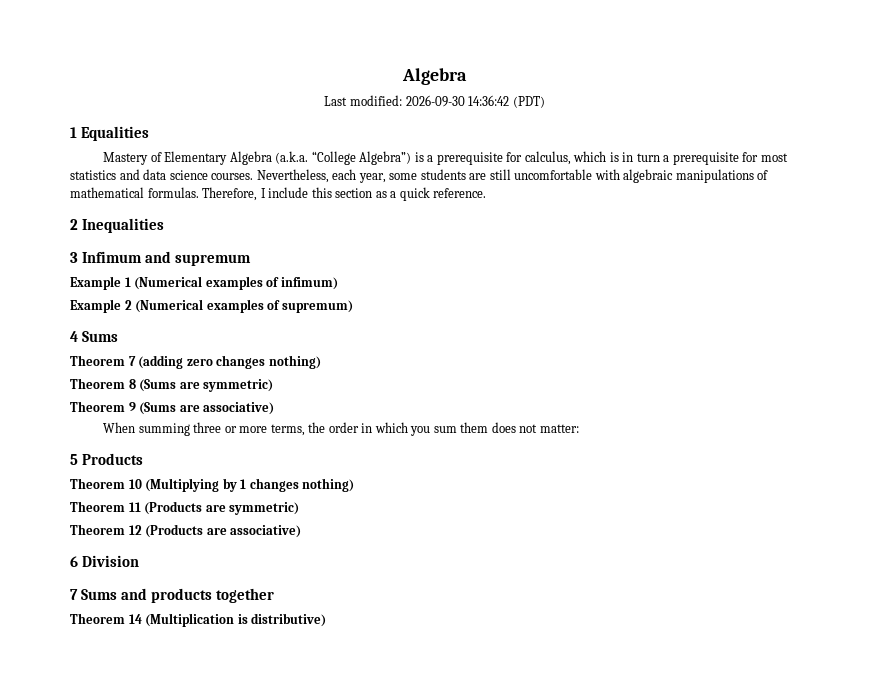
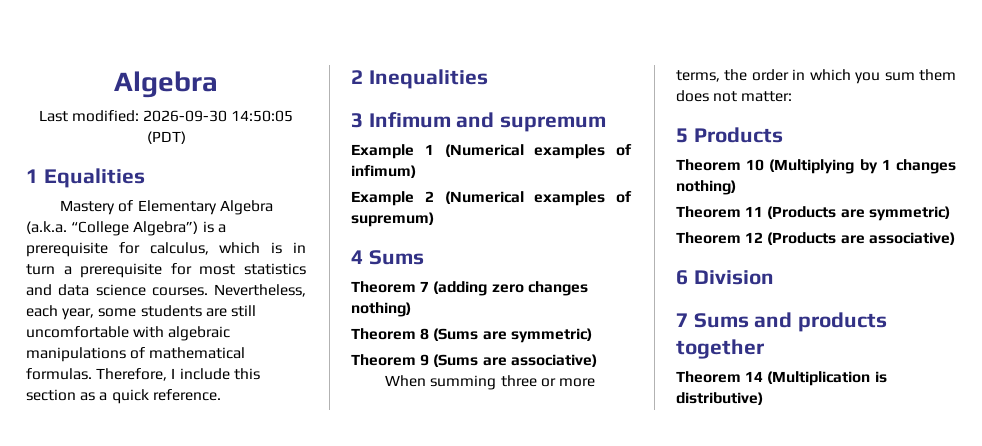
- Last modified: 2026-09-30 14:36:42 (PDT)
+ Last modified: 2026-09-30 14:50:05 (PDT)

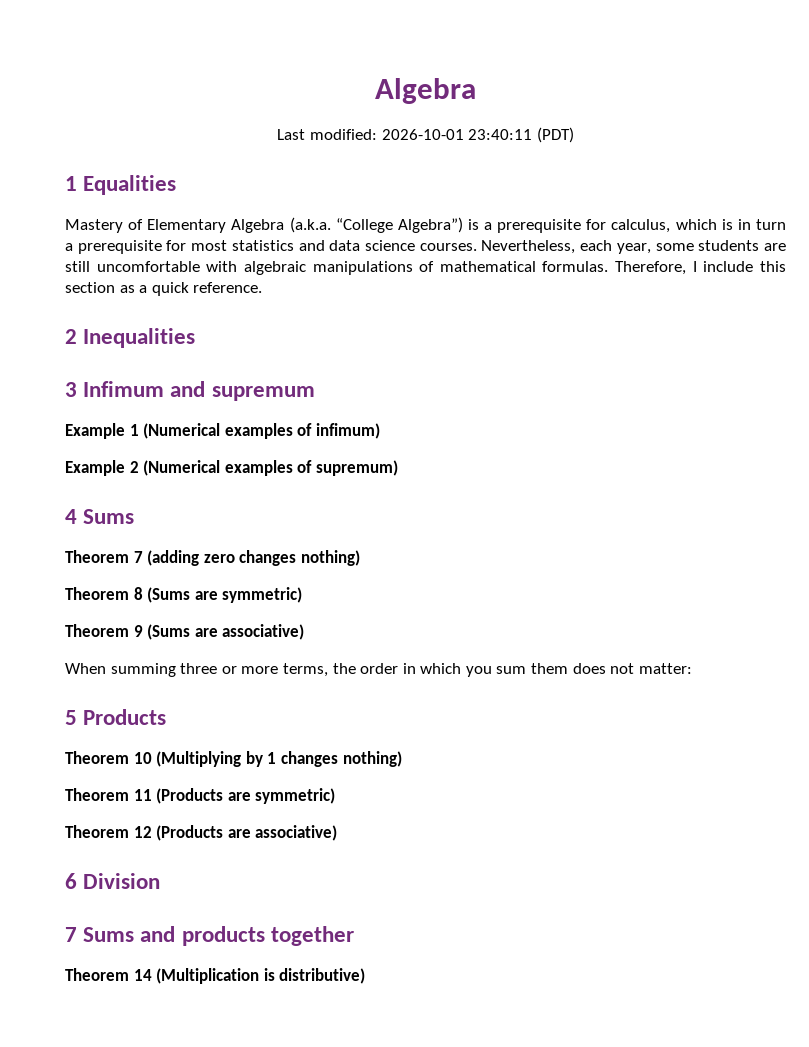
- Last modified: 2026-09-30 14:50:05 (PDT)
+ Last modified: 2026-10-01 23:40:11 (PDT)

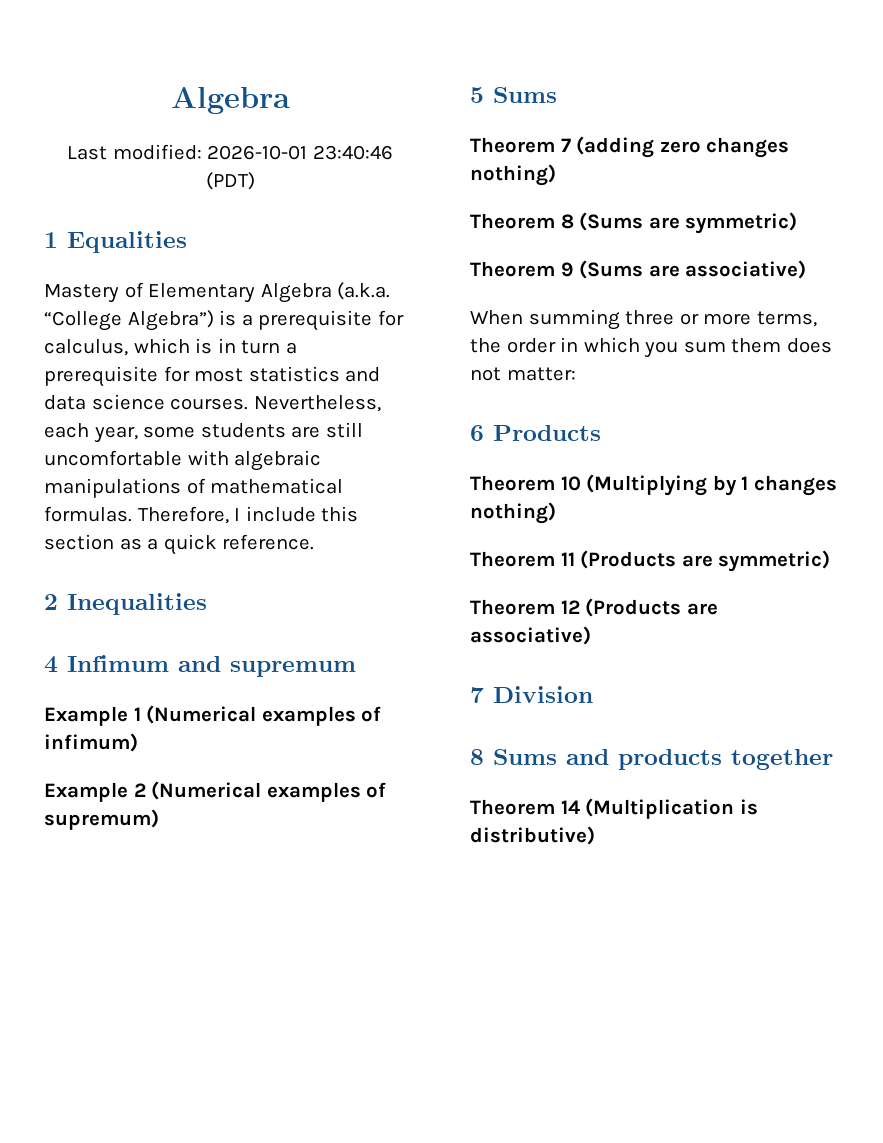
- Last modified: 2026-10-01 23:40:11 (PDT)
+ Last modified: 2026-10-01 23:40:46 (PDT)
- 3 Infimum and supremum
+ 4 Infimum and supremum
- 4 Sums
+ 5 Sums
- 5 Products
+ 6 Products
- 6 Division
+ 7 Division
- 7 Sums and products together
+ 8 Sums and products together

